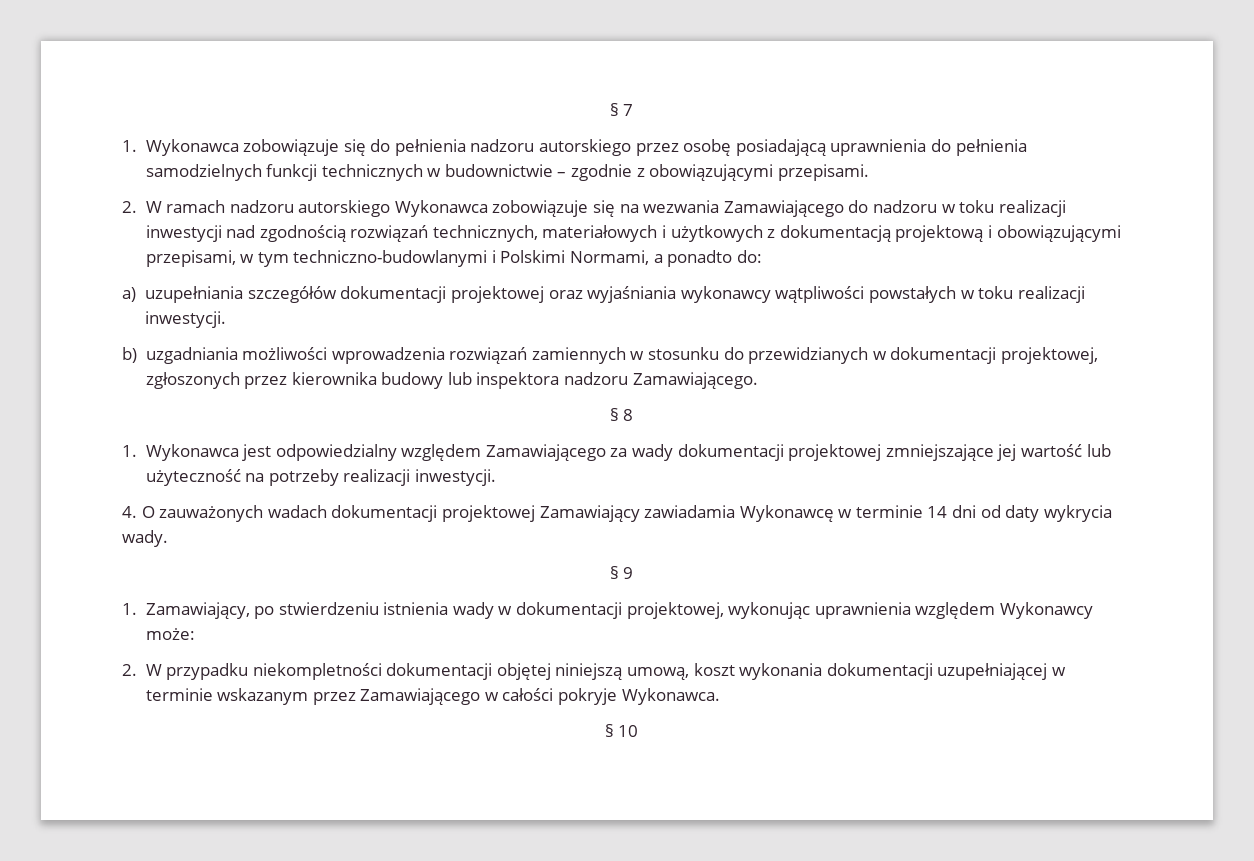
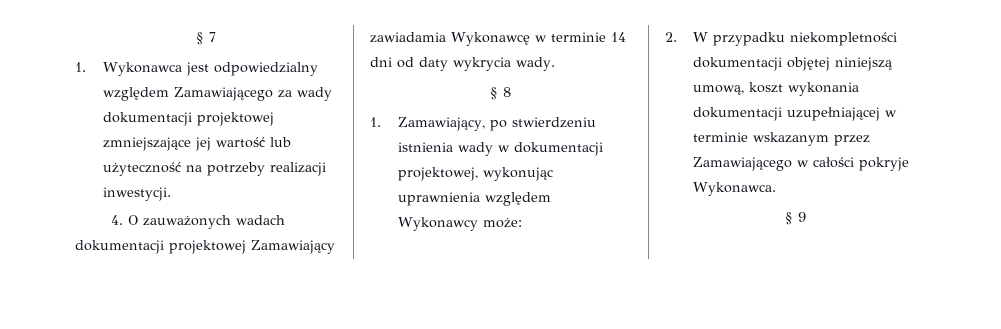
- 1. Wykonawca zobowiązuje się do pełnienia nadzoru autorskiego przez osobę posiadającą uprawnienia do pełnienia samodzielnych funkcji technicznych w budownictwie – zgodnie z obowiązującymi przepisami.
- 2. W ramach nadzoru autorskiego Wykonawca zobowiązuje się na wezwania Zamawiającego do nadzoru w toku realizacji inwestycji nad zgodnością rozwiązań technicznych, materiałowych i użytkowych z dokumentacją projektową i obowiązującymi przepisami, w tym techniczno-budowlanymi i Polskimi Normami, a ponadto do:
- a) uzupełniania szczegółów dokumentacji projektowej oraz wyjaśniania wykonawcy wątpliwości powstałych w toku realizacji inwestycji.
- b) uzgadniania możliwości wprowadzenia rozwiązań zamiennych w stosunku do przewidzianych w dokumentacji projektowej, zgłoszonych przez kierownika budowy lub inspektora nadzoru Zamawiającego.
- § 8
- § 9
+ § 8
- § 10
+ § 9

